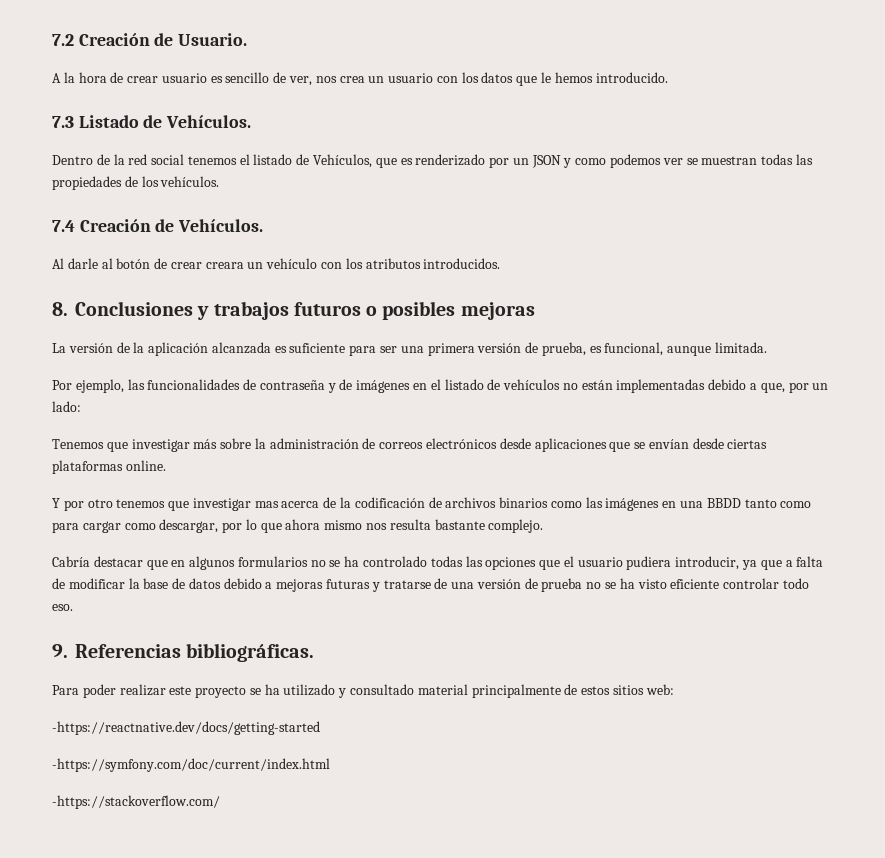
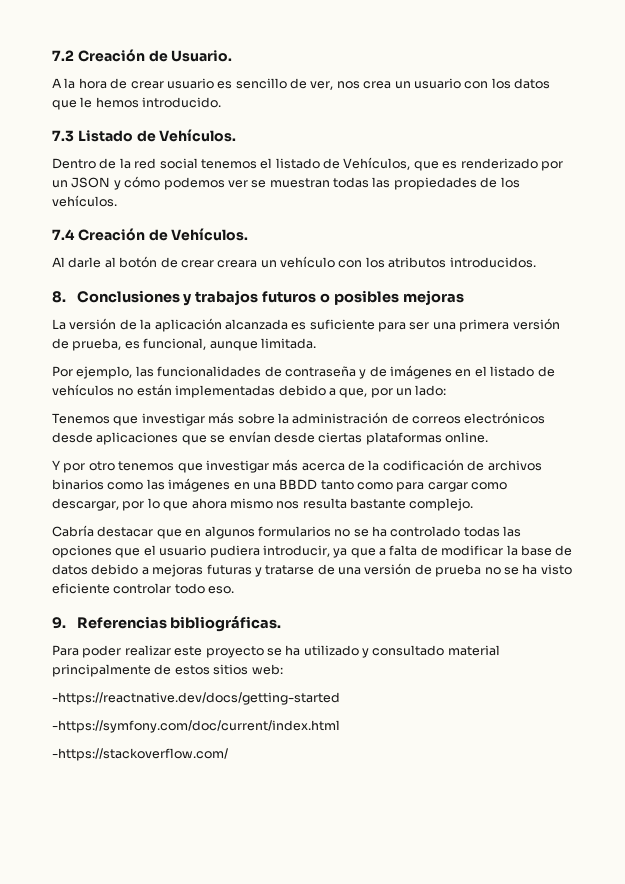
- Dentro de la red social tenemos el listado de Vehículos, que es renderizado por un JSON y como podemos ver se muestran todas las propiedades de los vehículos.
+ Dentro de la red social tenemos el listado de Vehículos, que es renderizado por un JSON y cómo podemos ver se muestran todas las propiedades de los vehículos.
- Y por otro tenemos que investigar mas acerca de la codificación de archivos binarios como las imágenes en una BBDD tanto como para cargar como descargar, por lo que ahora mismo nos resulta bastante complejo.
+ Y por otro tenemos que investigar más acerca de la codificación de archivos binarios como las imágenes en una BBDD tanto como para cargar como descargar, por lo que ahora mismo nos resulta bastante complejo.

